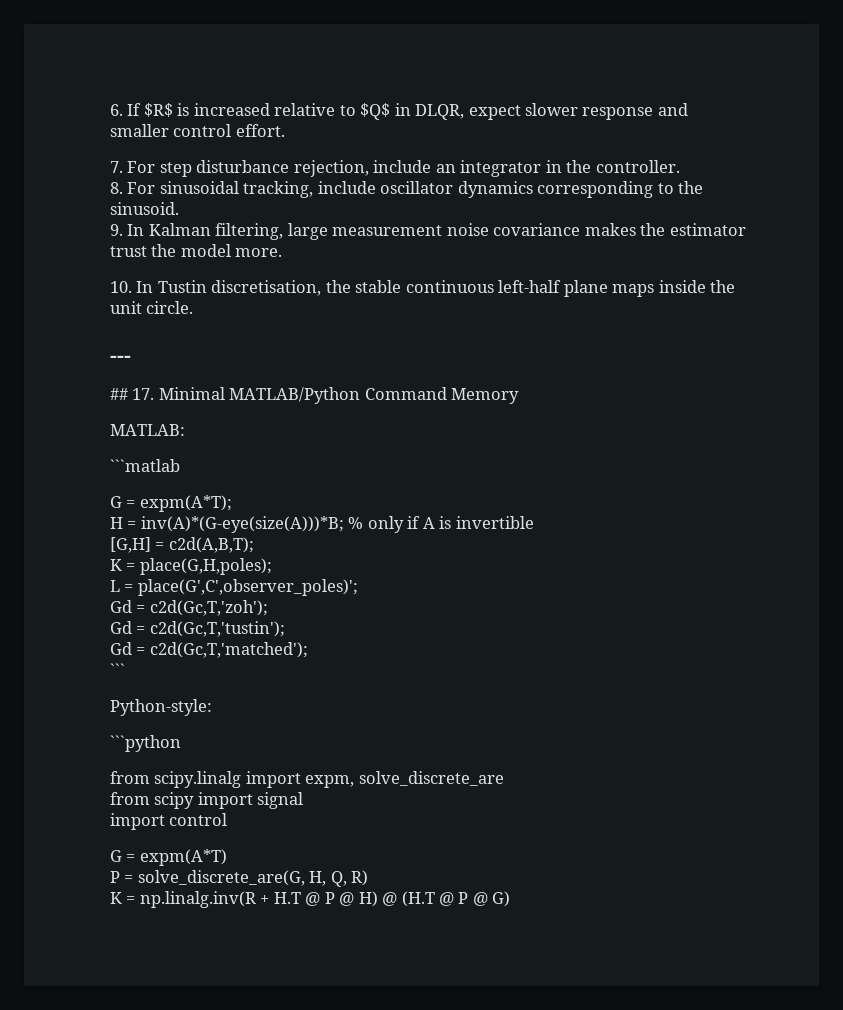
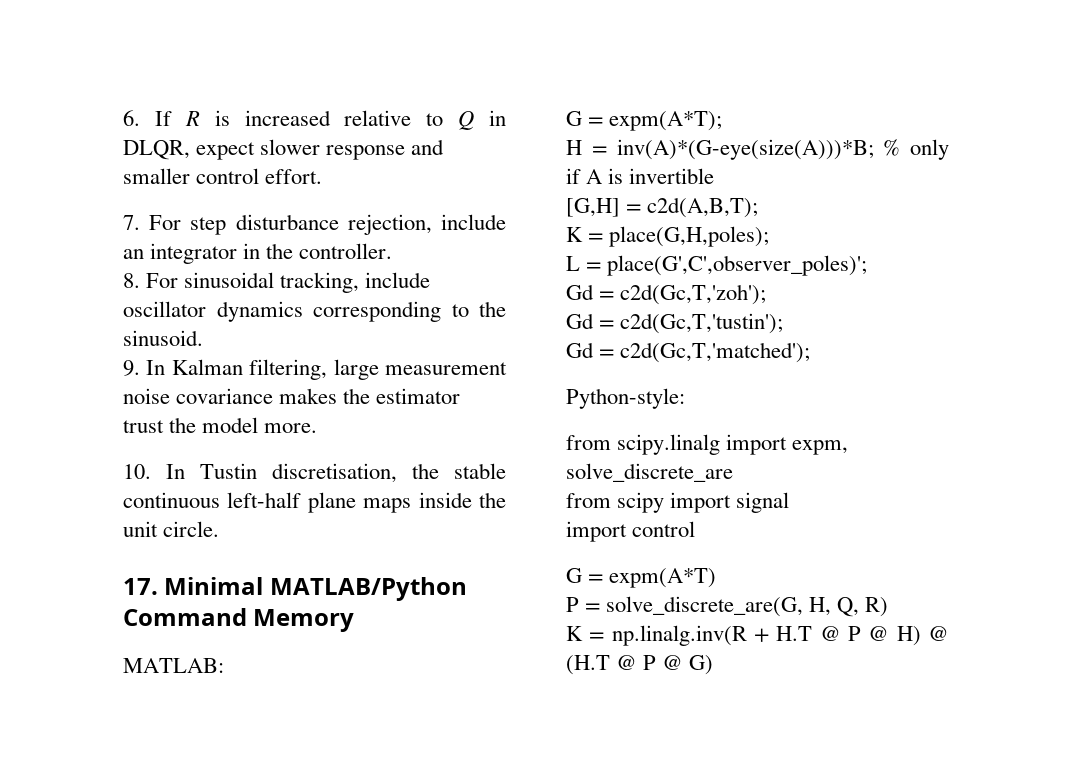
- 6. If $R$ is increased relative to $Q$ in DLQR, expect slower response and smaller control effort.
+ 6. If R is increased relative to Q in DLQR, expect slower response and smaller control effort.
- ---
- ## 17. Minimal MATLAB/Python Command Memory
+ 17. Minimal MATLAB/Python Command Memory
- ```matlab
- ```
- ```python

